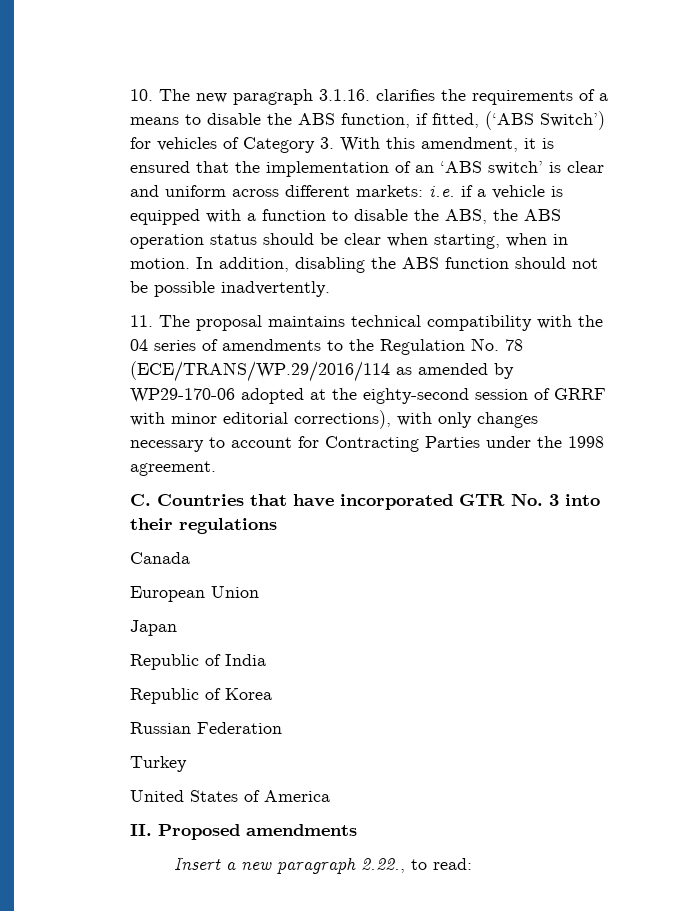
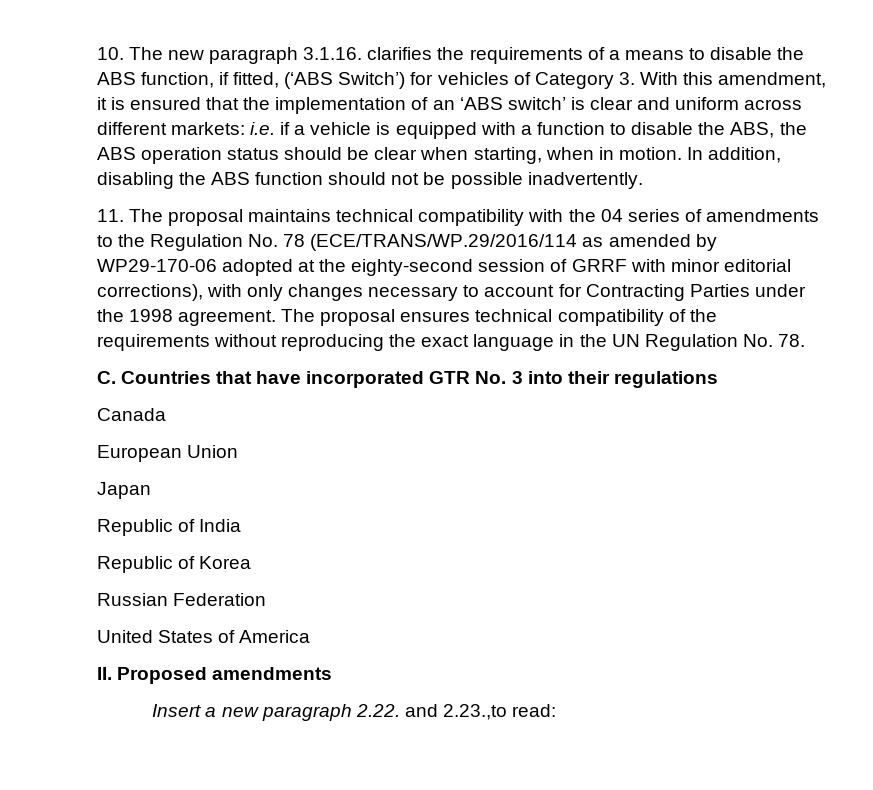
+ The proposal ensures technical compatibility of the requirements without reproducing the exact language in the UN Regulation No. 78.
- Turkey
- Insert a new paragraph 2.22., to read:
+ Insert a new paragraph 2.22. and 2.23.,to read:

